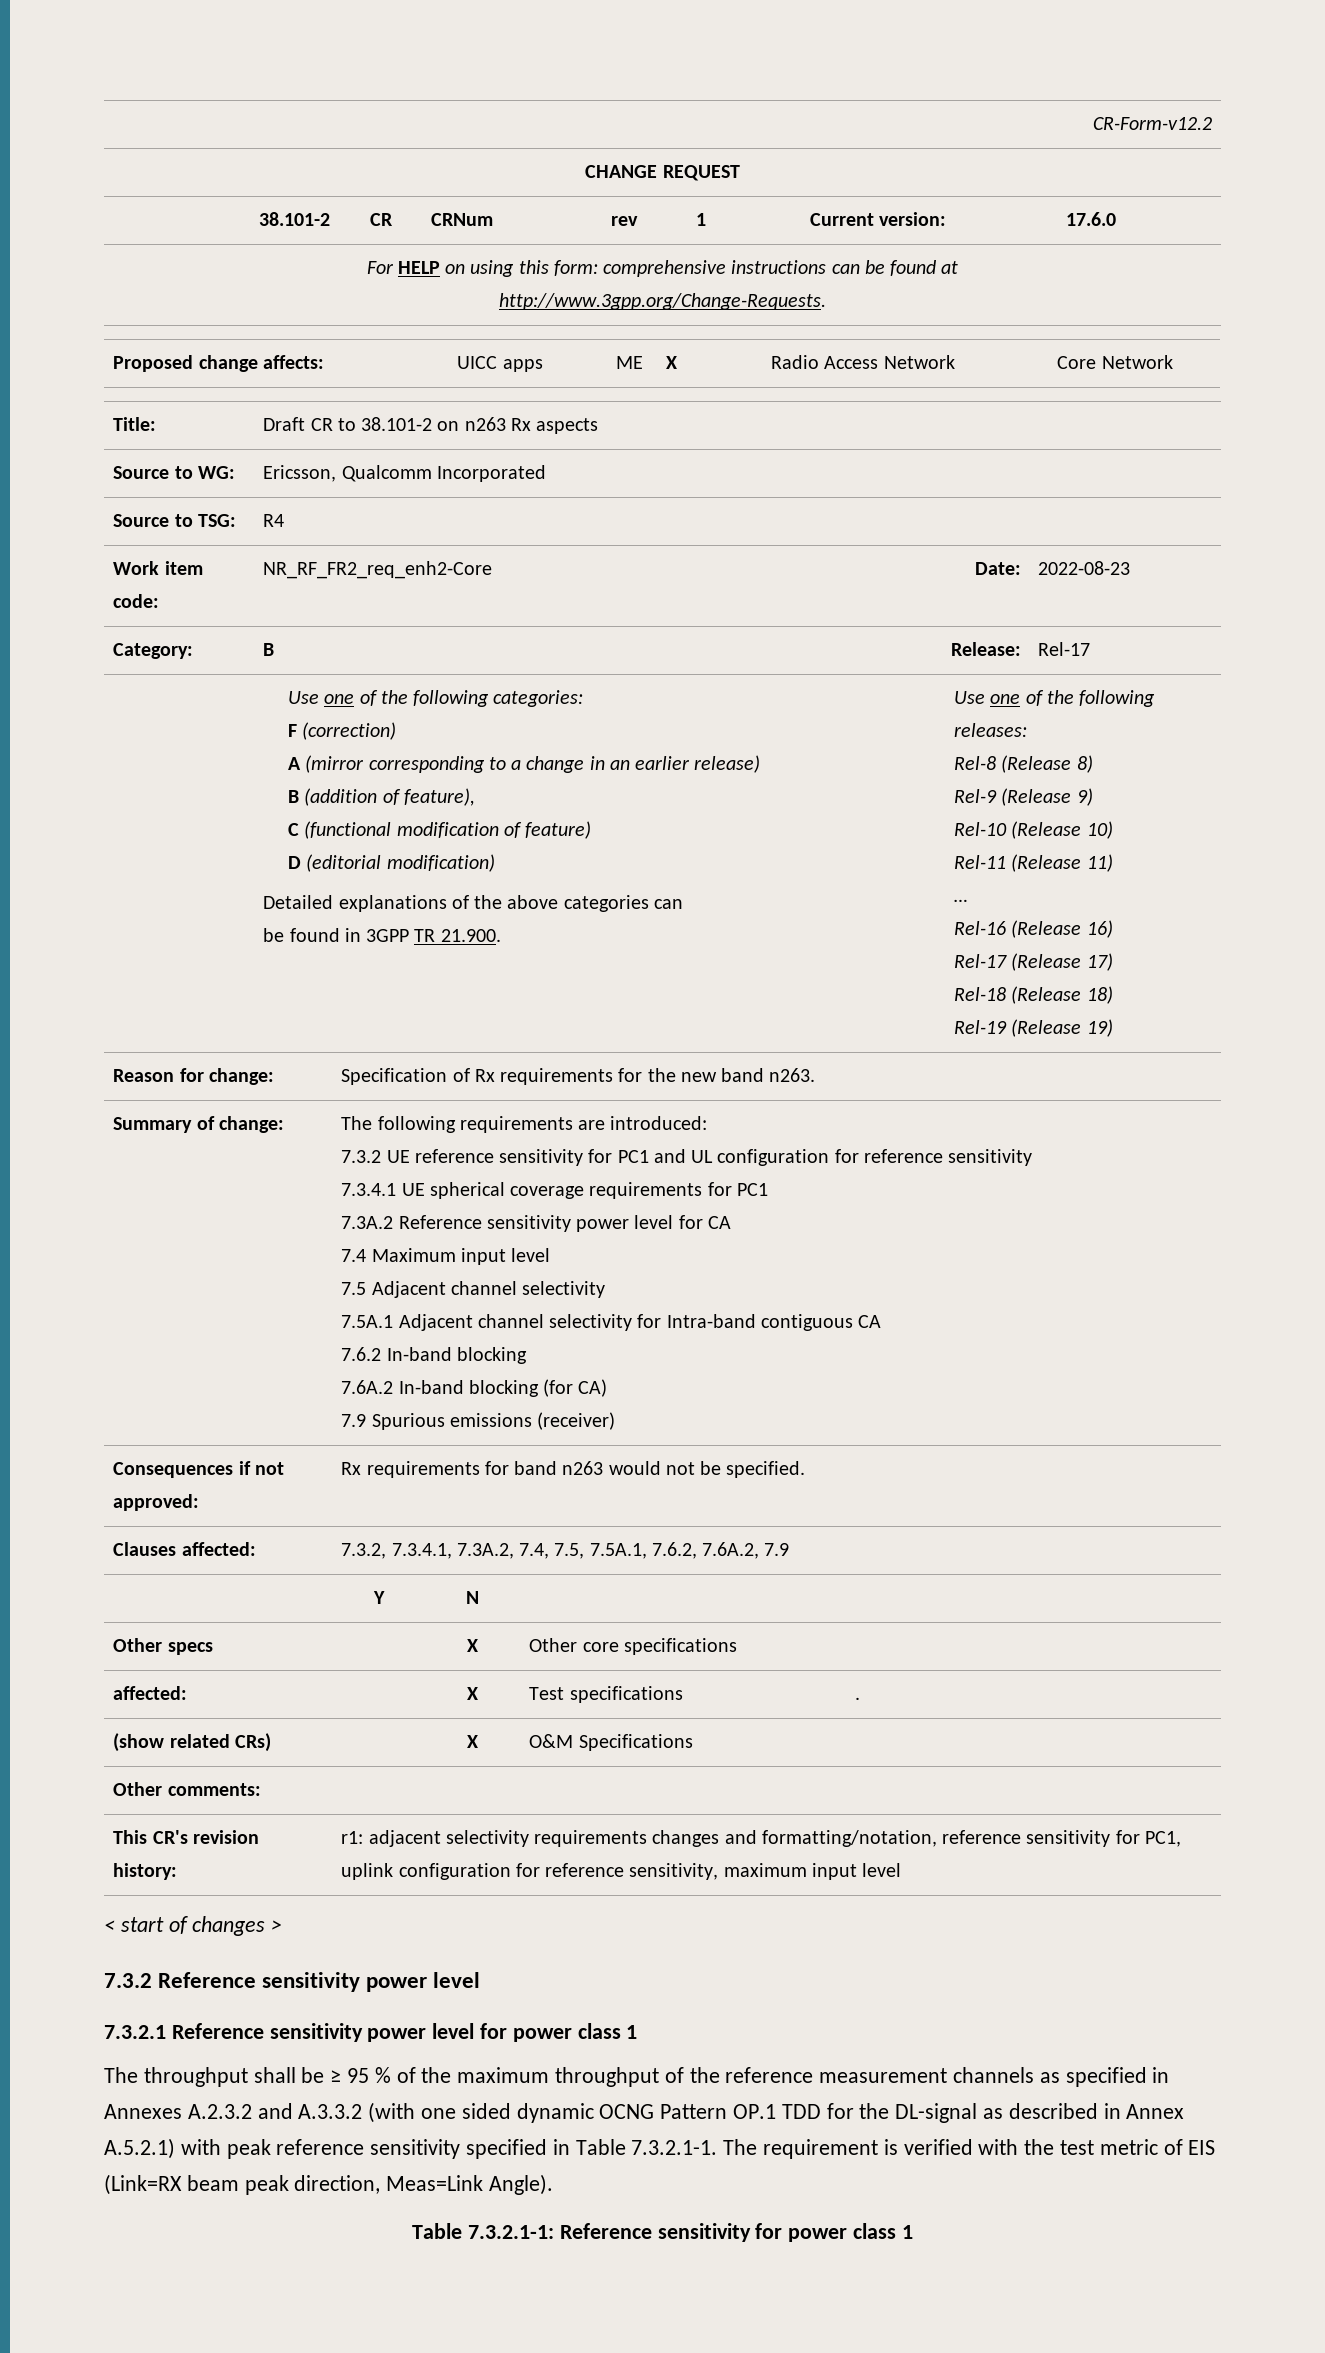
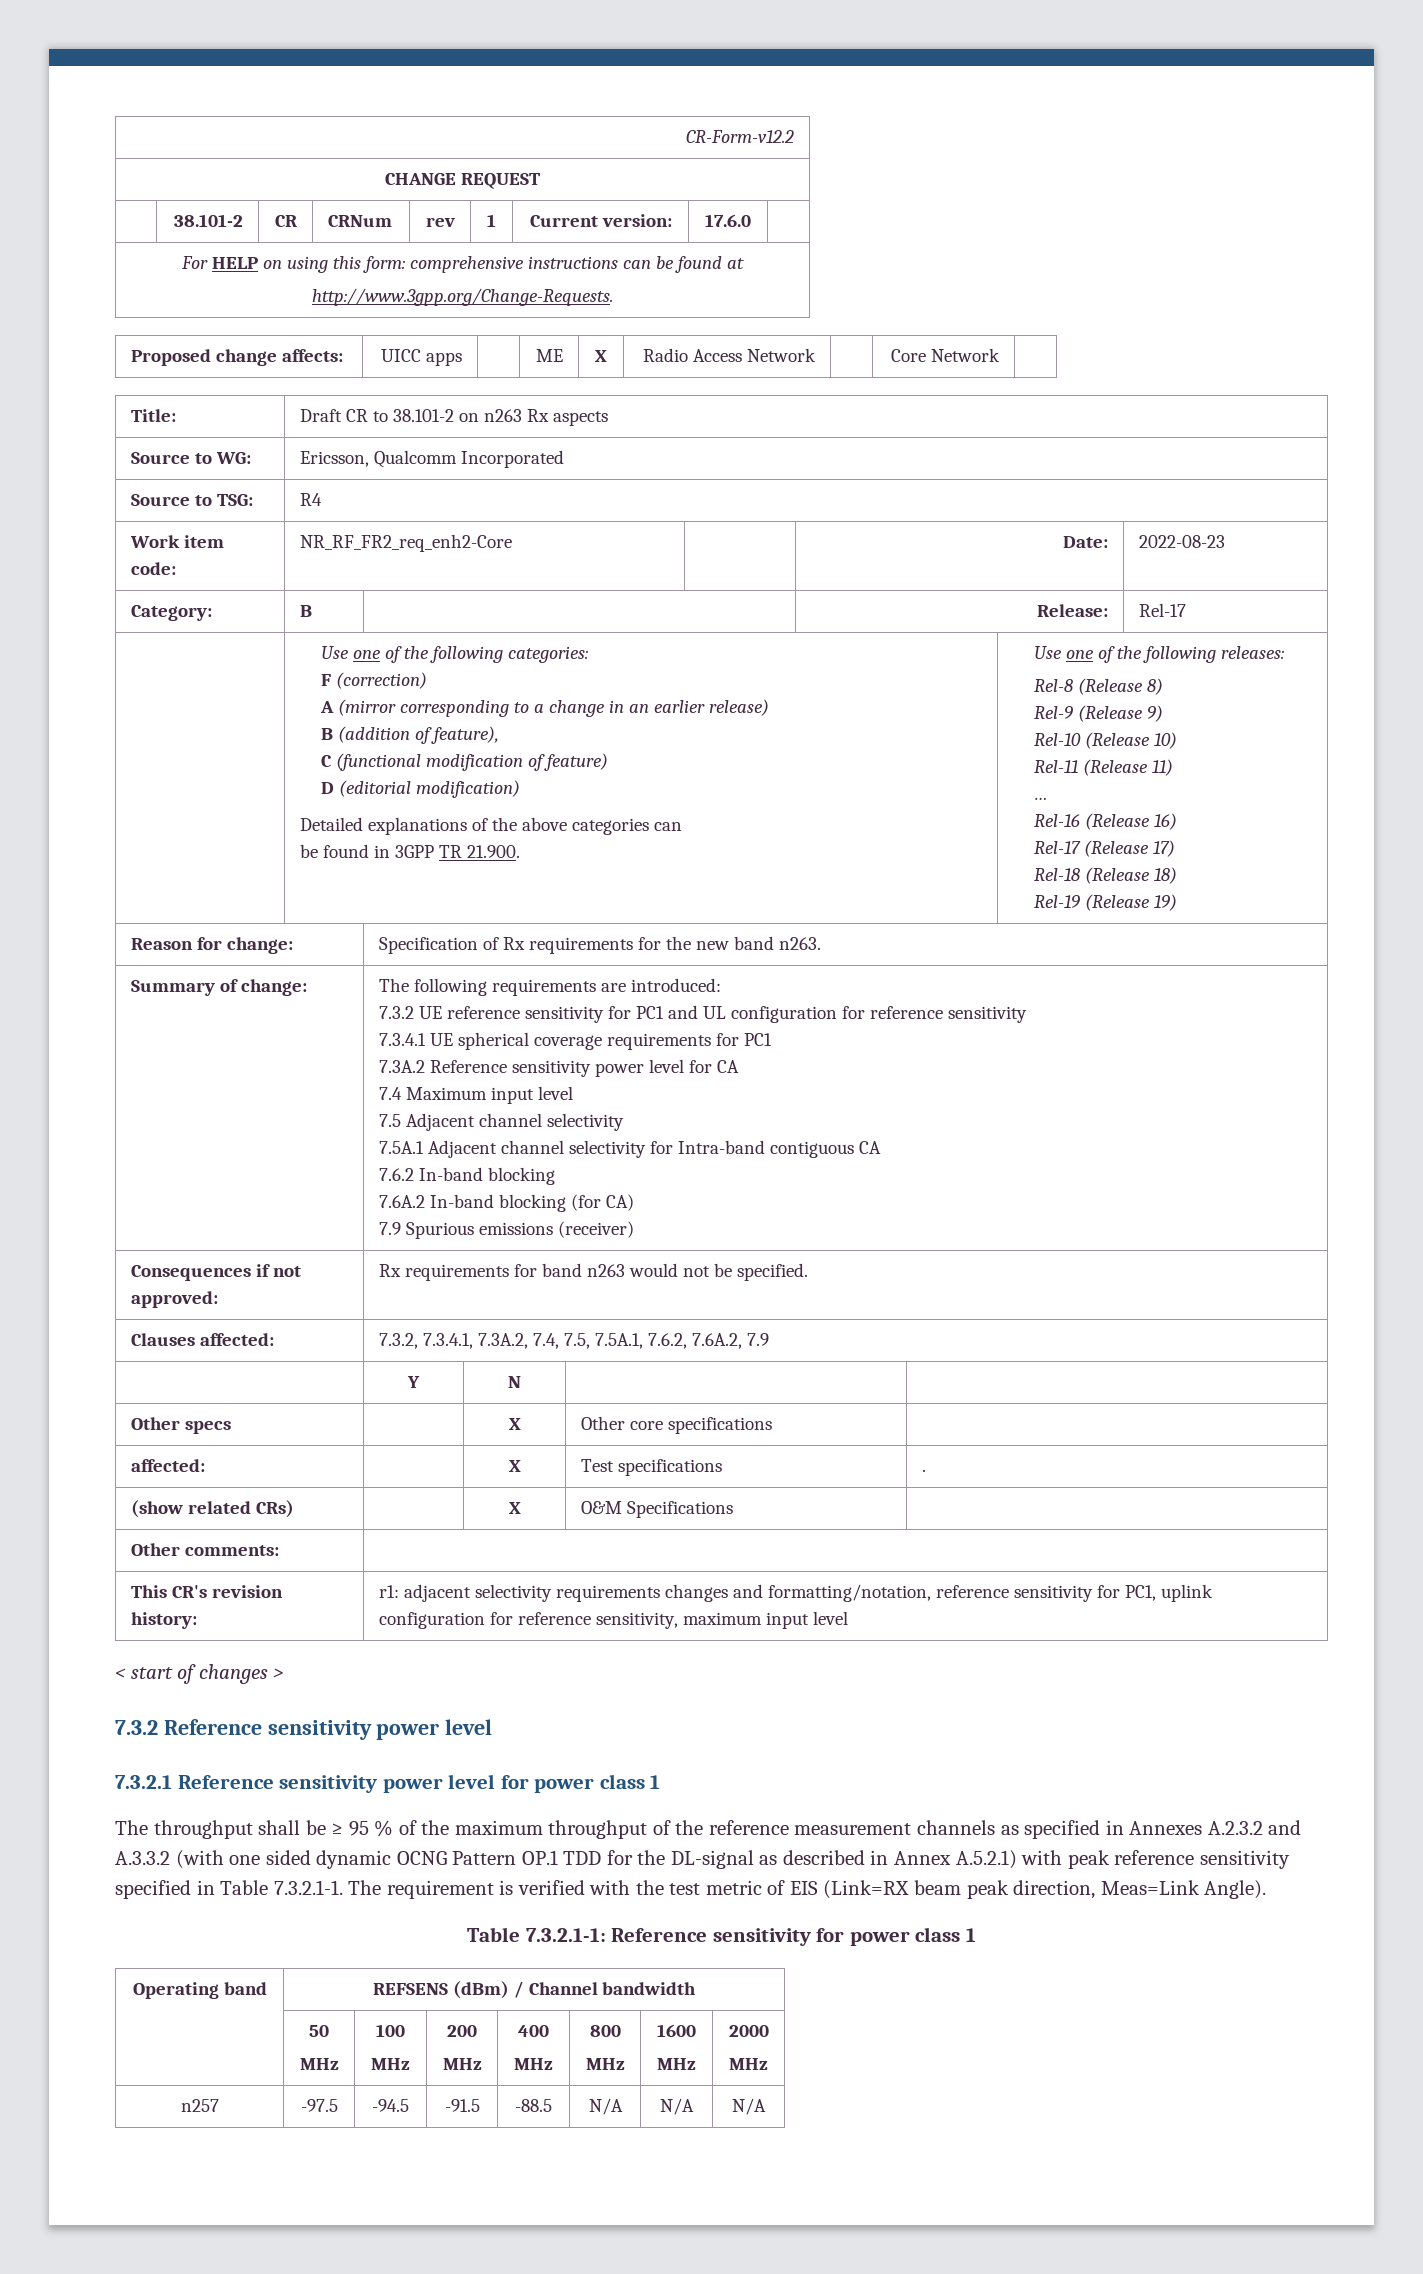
+ Operating band | REFSENS (dBm) / Channel bandwidth
+ | 50
+ MHz | 100
+ MHz | 200
+ MHz | 400
+ MHz | 800
+ MHz | 1600
+ MHz | 2000
+ MHz
+ n257 | -97.5 | -94.5 | -91.5 | -88.5 | N/A | N/A | N/A

